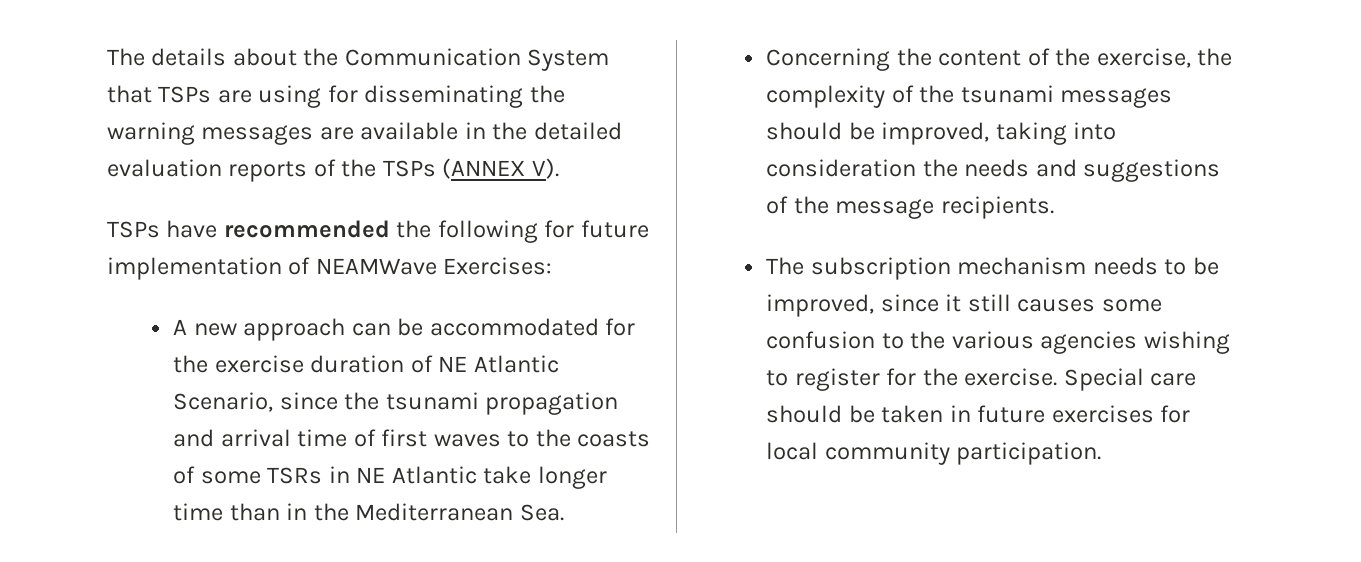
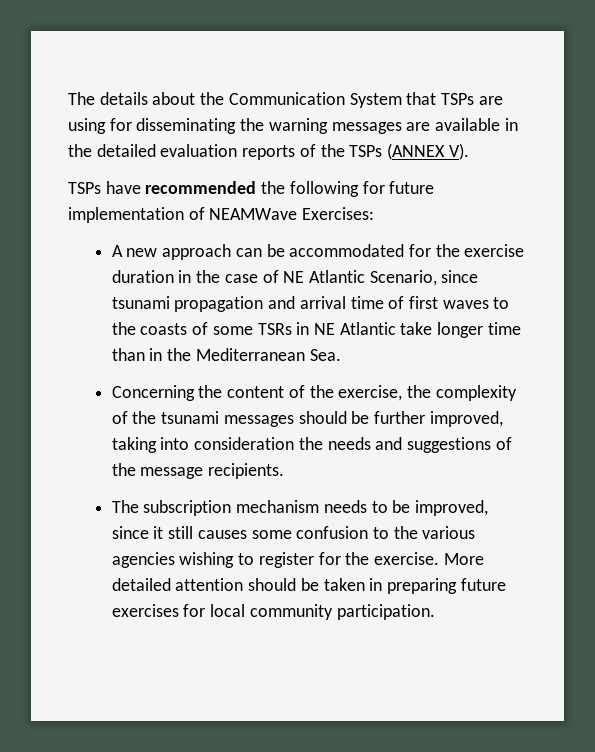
- A new approach can be accommodated for the exercise duration of NE Atlantic Scenario, since the tsunami propagation and arrival time of first waves to the coasts of some TSRs in NE Atlantic take longer time than in the Mediterranean Sea.
+ A new approach can be accommodated for the exercise duration in the case of NE Atlantic Scenario, since tsunami propagation and arrival time of first waves to the coasts of some TSRs in NE Atlantic take longer time than in the Mediterranean Sea.
- Concerning the content of the exercise, the complexity of the tsunami messages should be improved, taking into consideration the needs and suggestions of the message recipients.
+ Concerning the content of the exercise, the complexity of the tsunami messages should be further improved, taking into consideration the needs and suggestions of the message recipients.
- Special care should be taken in future exercises for local community participation.
+ More detailed attention should be taken in preparing future exercises for local community participation.

